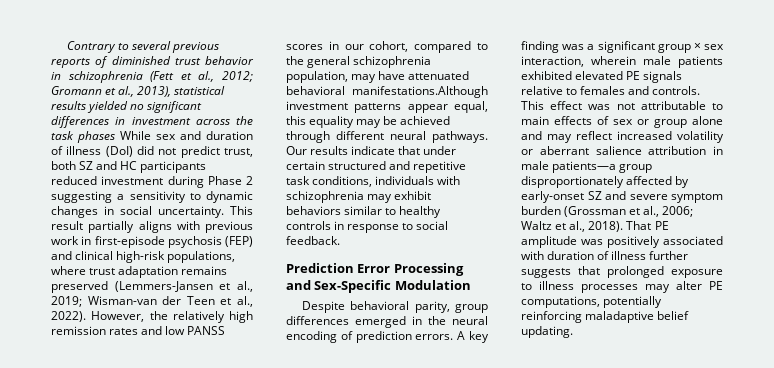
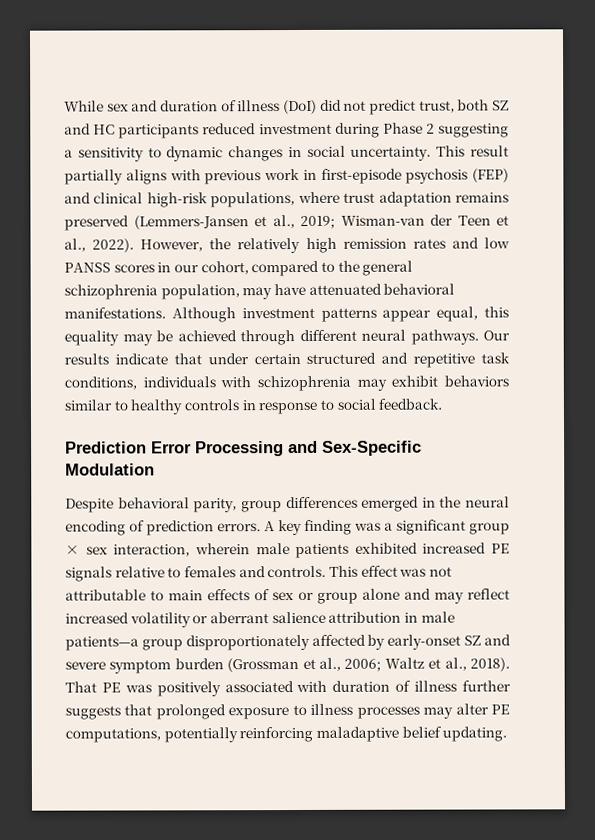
- Contrary to several previous reports of diminished trust behavior in schizophrenia (Fett et al., 2012; Gromann et al., 2013), statistical results yielded no significant differences in investment across the task phases While sex and duration of illness (DoI) did not predict trust, both SZ and HC participants reduced investment during Phase 2 suggesting a sensitivity to dynamic changes in social uncertainty.
+ While sex and duration of illness (DoI) did not predict trust, both SZ and HC participants reduced investment during Phase 2 suggesting a sensitivity to dynamic changes in social uncertainty.
- However, the relatively high remission rates and low PANSS scores in our cohort, compared to the general schizophrenia population, may have attenuated behavioral manifestations.Although investment patterns appear equal, this equality may be achieved through different neural pathways.
+ However, the relatively high remission rates and low PANSS scores in our cohort, compared to the general schizophrenia population, may have attenuated behavioral manifestations. Although investment patterns appear equal, this equality may be achieved through different neural pathways.
- A key finding was a significant group × sex interaction, wherein male patients exhibited elevated PE signals relative to females and controls.
+ A key finding was a significant group × sex interaction, wherein male patients exhibited increased PE signals relative to females and controls.
- That PE amplitude was positively associated with duration of illness further suggests that prolonged exposure to illness processes may alter PE computations, potentially reinforcing maladaptive belief updating.
+ That PE was positively associated with duration of illness further suggests that prolonged exposure to illness processes may alter PE computations, potentially reinforcing maladaptive belief updating.

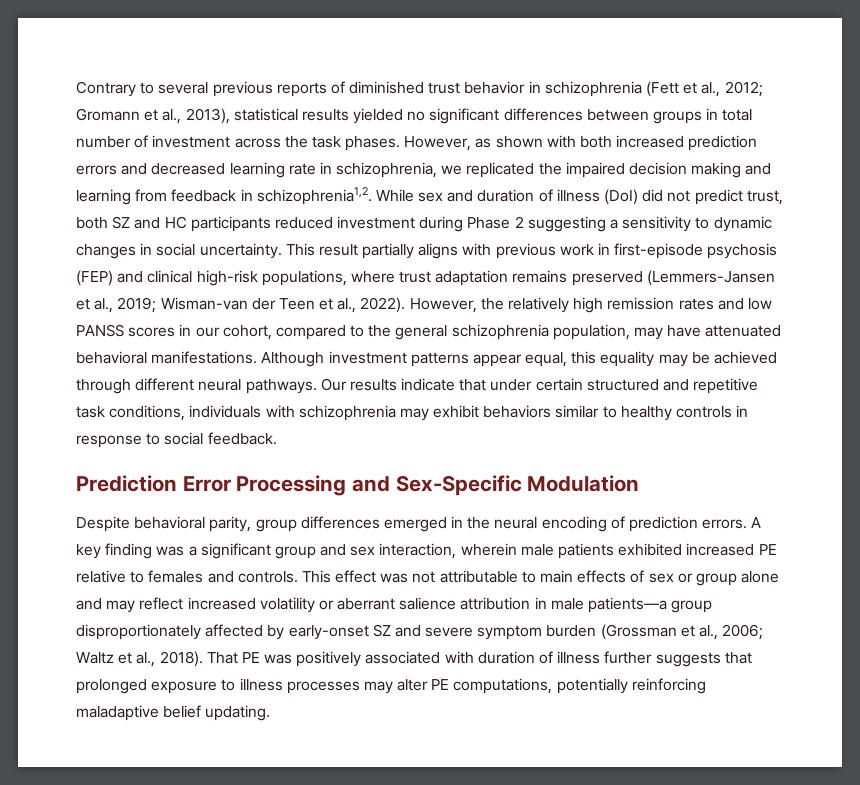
+ Contrary to several previous reports of diminished trust behavior in schizophrenia (Fett et al., 2012; Gromann et al., 2013), statistical results yielded no significant differences between groups in total number of investment across the task phases. However, as shown with both increased prediction errors and decreased learning rate in schizophrenia, we replicated the impaired decision making and learning from feedback in schizophrenia1,2.
- A key finding was a significant group × sex interaction, wherein male patients exhibited increased PE signals relative to females and controls.
+ A key finding was a significant group and sex interaction, wherein male patients exhibited increased PE relative to females and controls.

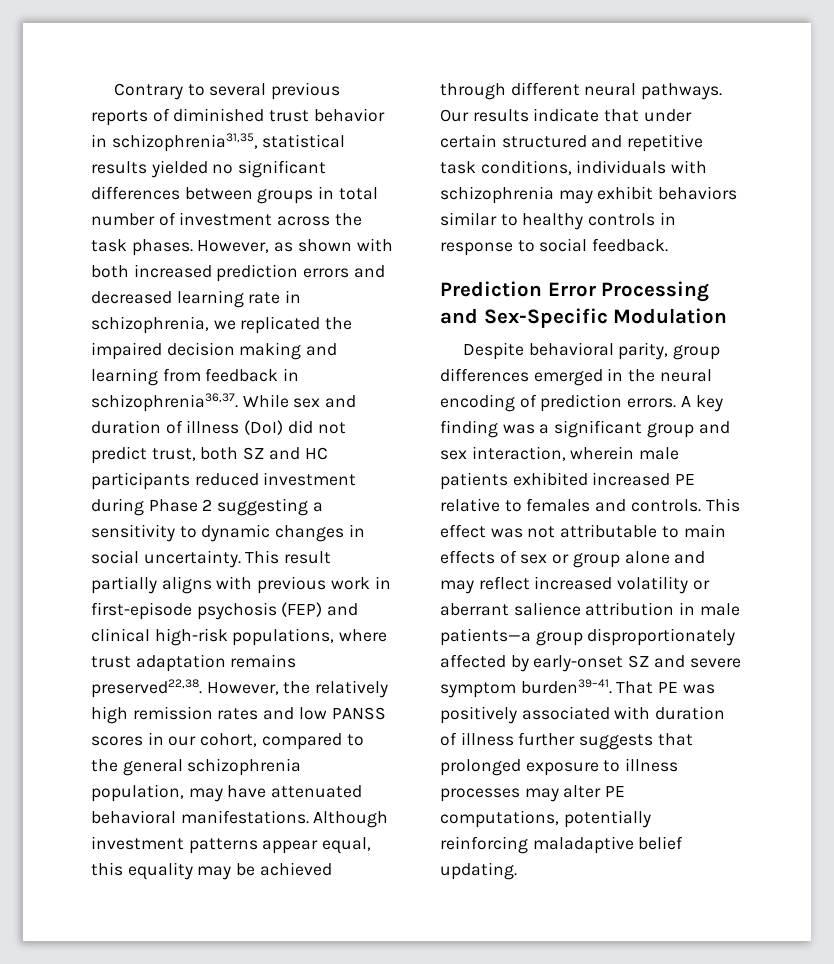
- Contrary to several previous reports of diminished trust behavior in schizophrenia (Fett et al., 2012; Gromann et al., 2013), statistical results yielded no significant differences between groups in total number of investment across the task phases.
+ Contrary to several previous reports of diminished trust behavior in schizophrenia31,35, statistical results yielded no significant differences between groups in total number of investment across the task phases.
- However, as shown with both increased prediction errors and decreased learning rate in schizophrenia, we replicated the impaired decision making and learning from feedback in schizophrenia1,2.
+ However, as shown with both increased prediction errors and decreased learning rate in schizophrenia, we replicated the impaired decision making and learning from feedback in schizophrenia36,37.
- This result partially aligns with previous work in first-episode psychosis (FEP) and clinical high-risk populations, where trust adaptation remains preserved (Lemmers-Jansen et al., 2019; Wisman-van der Teen et al., 2022).
+ This result partially aligns with previous work in first-episode psychosis (FEP) and clinical high-risk populations, where trust adaptation remains preserved22,38.
- This effect was not attributable to main effects of sex or group alone and may reflect increased volatility or aberrant salience attribution in male patients—a group disproportionately affected by early-onset SZ and severe symptom burden (Grossman et al., 2006; Waltz et al., 2018).
+ This effect was not attributable to main effects of sex or group alone and may reflect increased volatility or aberrant salience attribution in male patients—a group disproportionately affected by early-onset SZ and severe symptom burden39–41.

